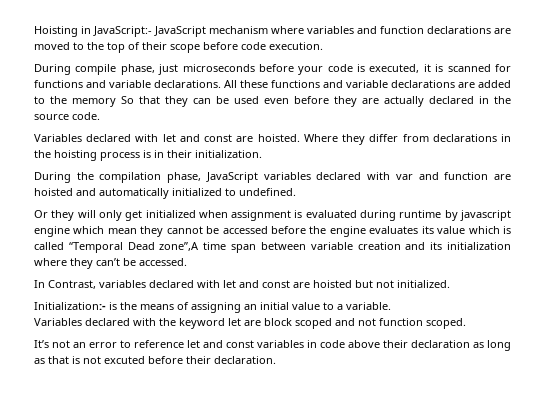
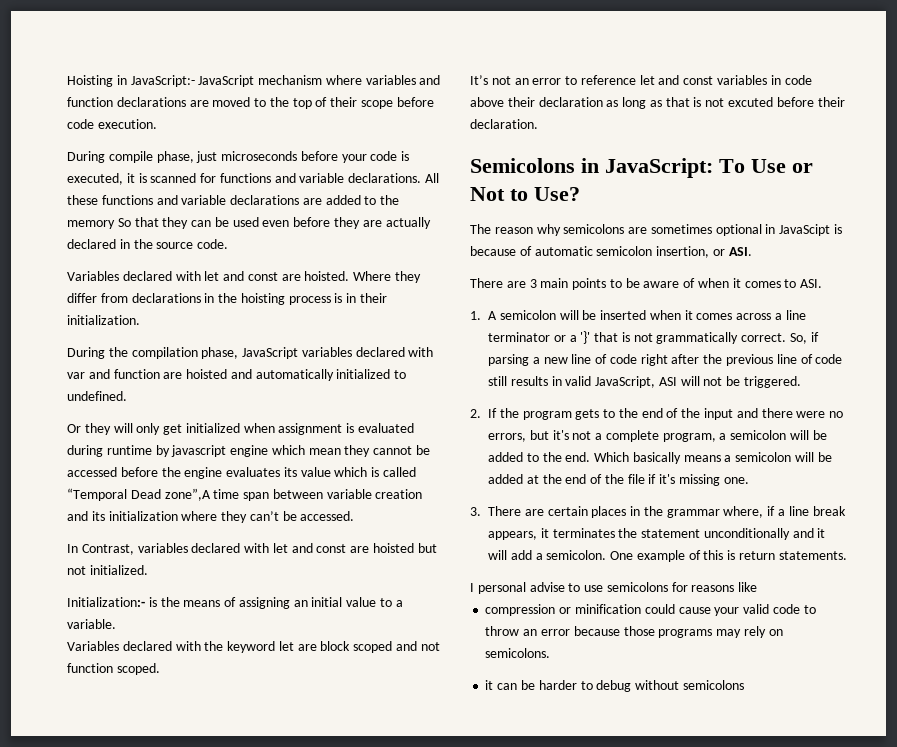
+ Semicolons in JavaScript: To Use or Not to Use?
+ The reason why semicolons are sometimes optional in JavaScipt is because of automatic semicolon insertion, or ASI.
+ There are 3 main points to be aware of when it comes to ASI.
+ 1. A semicolon will be inserted when it comes across a line terminator or a '}' that is not grammatically correct. So, if parsing a new line of code right after the previous line of code still results in valid JavaScript, ASI will not be triggered.
+ 2. If the program gets to the end of the input and there were no errors, but it's not a complete program, a semicolon will be added to the end. Which basically means a semicolon will be added at the end of the file if it's missing one.
+ 3. There are certain places in the grammar where, if a line break appears, it terminates the statement unconditionally and it will add a semicolon. One example of this is return statements.
+ I personal advise to use semicolons for reasons like
+ compression or minification could cause your valid code to throw an error because those programs may rely on semicolons.
+ it can be harder to debug without semicolons

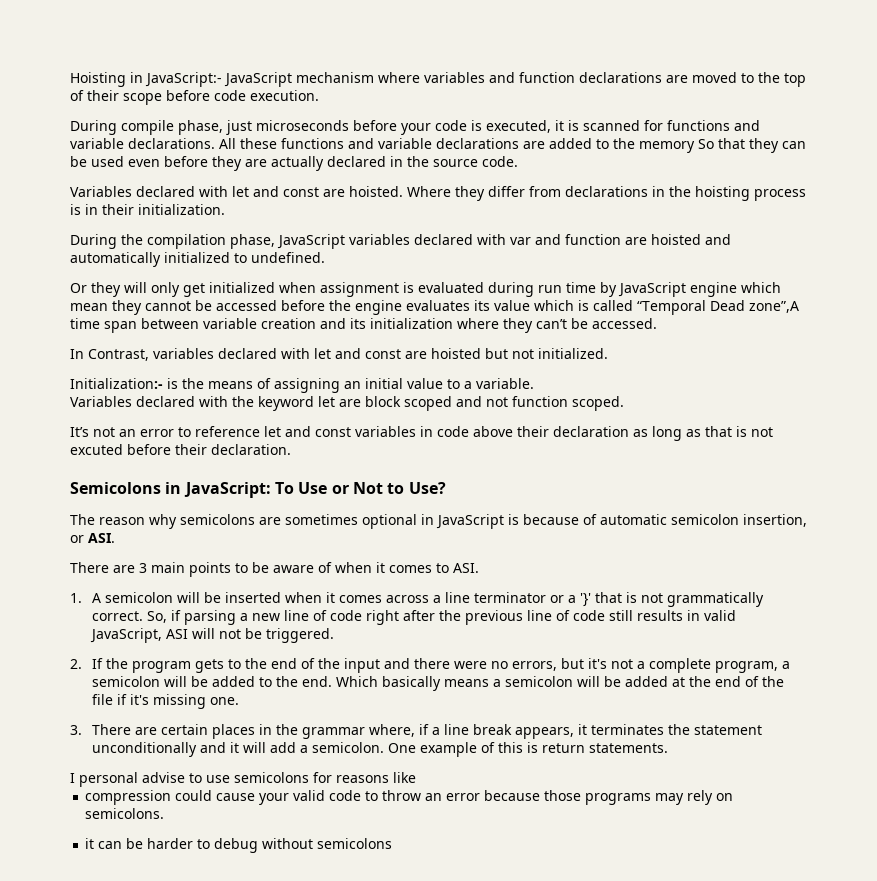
- Or they will only get initialized when assignment is evaluated during runtime by javascript engine which mean they cannot be accessed before the engine evaluates its value which is called “Temporal Dead zone”,A time span between variable creation and its initialization where they can’t be accessed.
+ Or they will only get initialized when assignment is evaluated during run time by JavaScript engine which mean they cannot be accessed before the engine evaluates its value which is called “Temporal Dead zone”,A time span between variable creation and its initialization where they can’t be accessed.
- The reason why semicolons are sometimes optional in JavaScipt is because of automatic semicolon insertion, or ASI.
+ The reason why semicolons are sometimes optional in JavaScript is because of automatic semicolon insertion, or ASI.
- compression or minification could cause your valid code to throw an error because those programs may rely on semicolons.
+ compression could cause your valid code to throw an error because those programs may rely on semicolons.

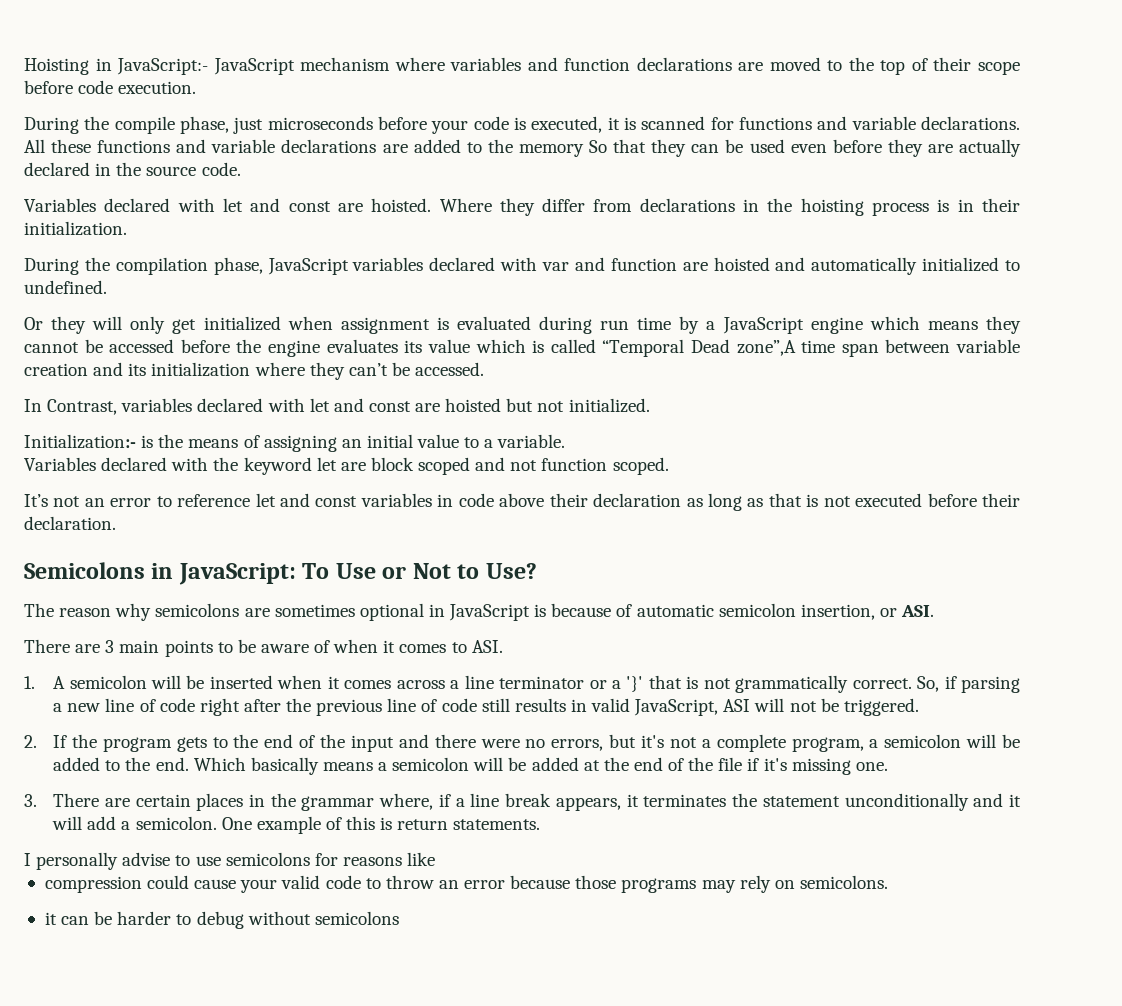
- During compile phase, just microseconds before your code is executed, it is scanned for functions and variable declarations.
+ During the compile phase, just microseconds before your code is executed, it is scanned for functions and variable declarations.
- Or they will only get initialized when assignment is evaluated during run time by JavaScript engine which mean they cannot be accessed before the engine evaluates its value which is called “Temporal Dead zone”,A time span between variable creation and its initialization where they can’t be accessed.
+ Or they will only get initialized when assignment is evaluated during run time by a JavaScript engine which means they cannot be accessed before the engine evaluates its value which is called “Temporal Dead zone”,A time span between variable creation and its initialization where they can’t be accessed.
- It’s not an error to reference let and const variables in code above their declaration as long as that is not excuted before their declaration.
+ It’s not an error to reference let and const variables in code above their declaration as long as that is not executed before their declaration.
- I personal advise to use semicolons for reasons like
+ I personally advise to use semicolons for reasons like

